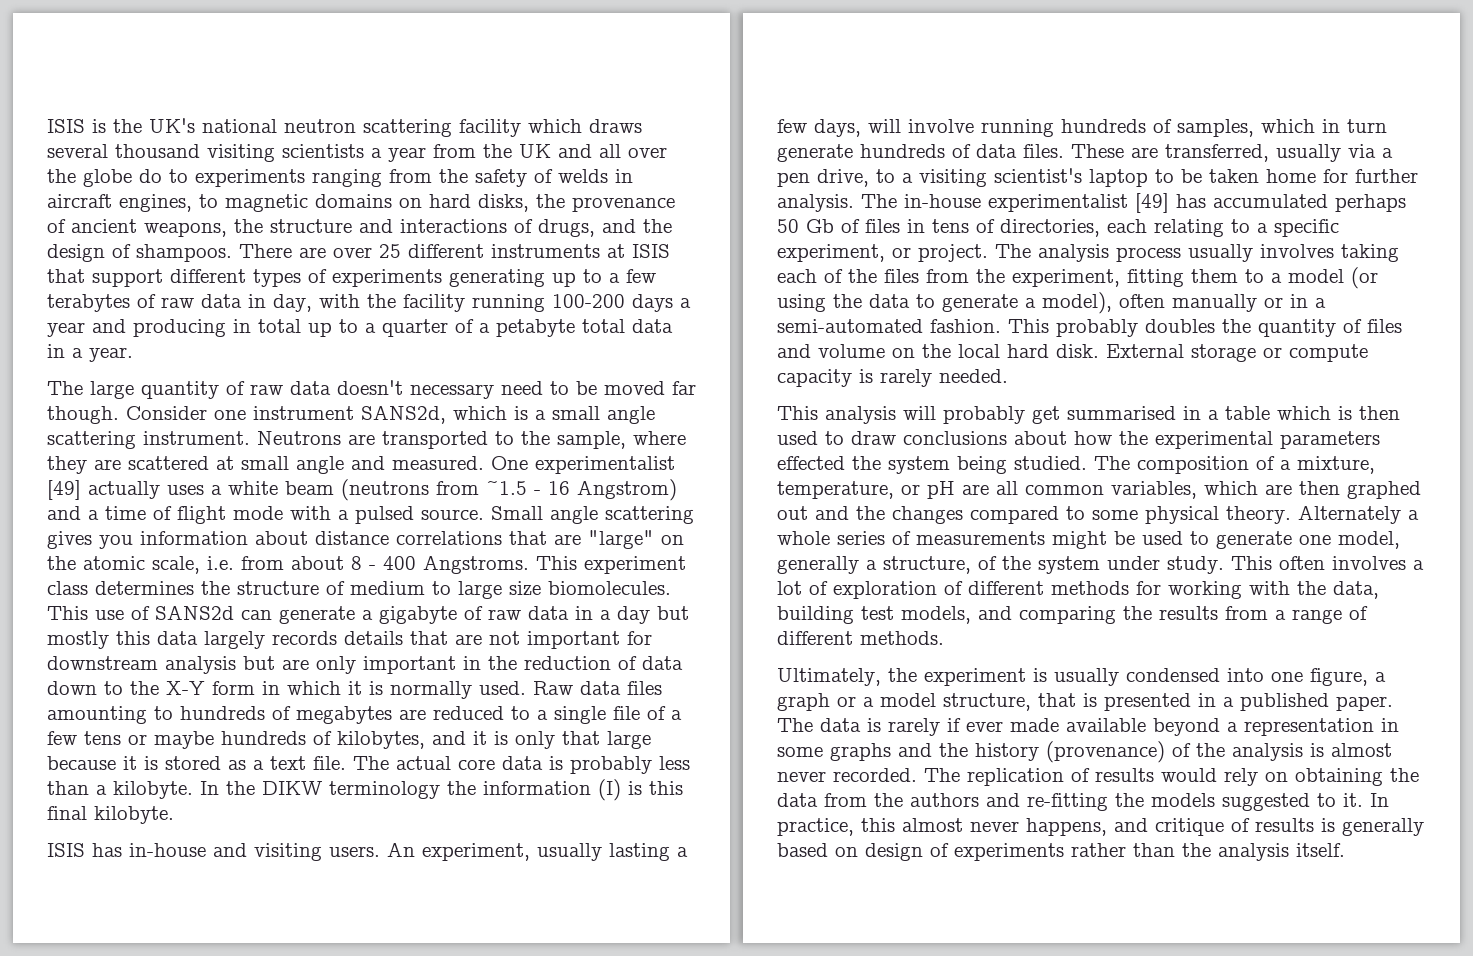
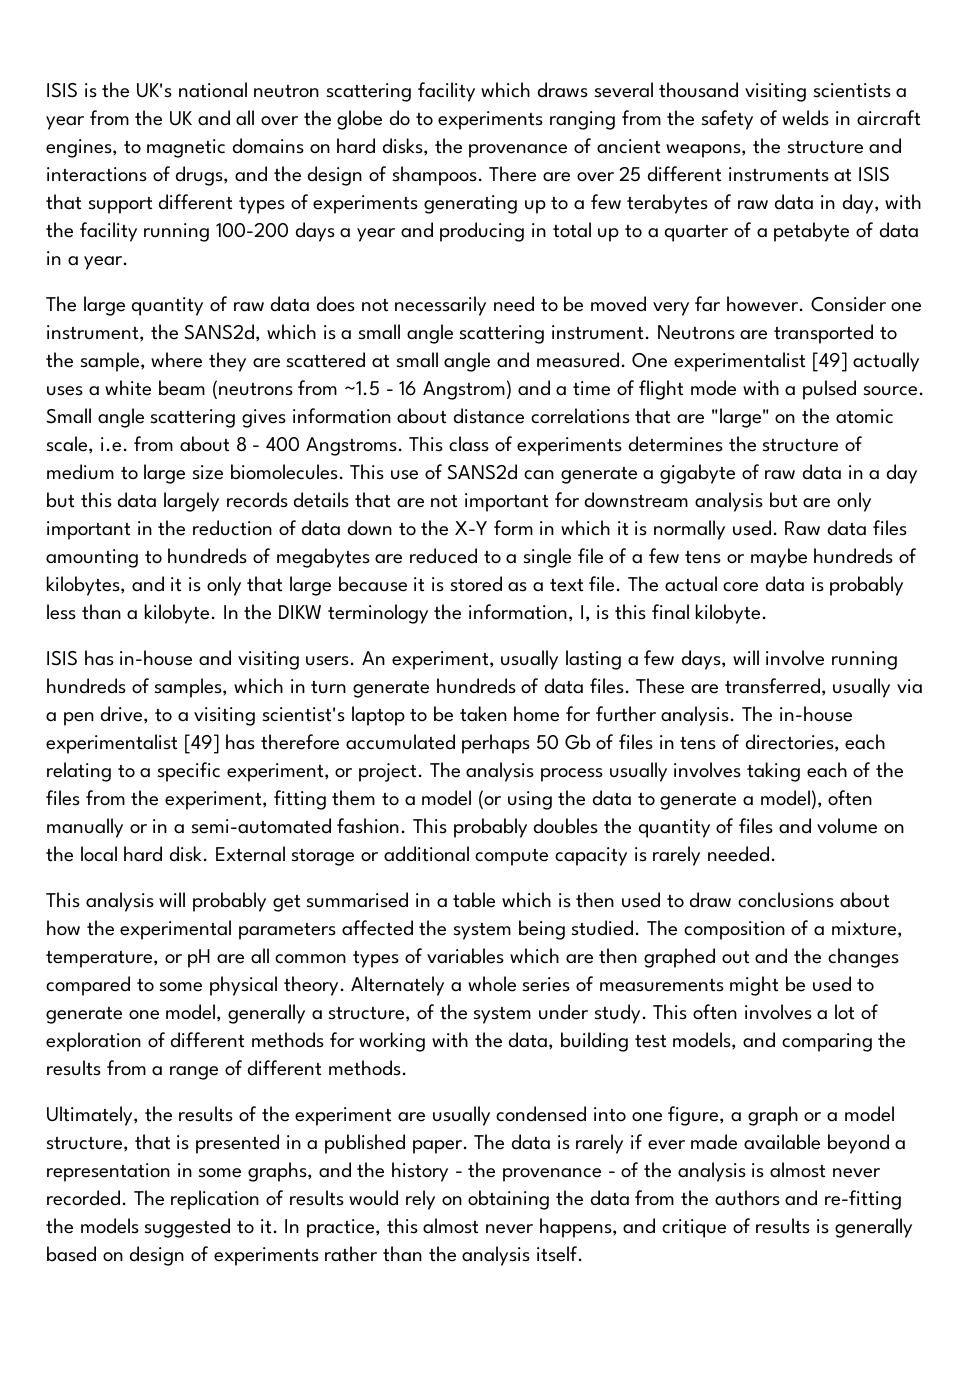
- There are over 25 different instruments at ISIS that support different types of experiments generating up to a few terabytes of raw data in day, with the facility running 100-200 days a year and producing in total up to a quarter of a petabyte total data in a year.
+ There are over 25 different instruments at ISIS that support different types of experiments generating up to a few terabytes of raw data in day, with the facility running 100-200 days a year and producing in total up to a quarter of a petabyte of data in a year.
- The large quantity of raw data doesn't necessary need to be moved far though. Consider one instrument SANS2d, which is a small angle scattering instrument.
+ The large quantity of raw data does not necessarily need to be moved very far however. Consider one instrument, the SANS2d, which is a small angle scattering instrument.
- Small angle scattering gives you information about distance correlations that are "large" on the atomic scale, i.e. from about 8 - 400 Angstroms.
+ Small angle scattering gives information about distance correlations that are "large" on the atomic scale, i.e. from about 8 - 400 Angstroms.
- This experiment class determines the structure of medium to large size biomolecules.
+ This class of experiments determines the structure of medium to large size biomolecules.
- This use of SANS2d can generate a gigabyte of raw data in a day but mostly this data largely records details that are not important for downstream analysis but are only important in the reduction of data down to the X-Y form in which it is normally used.
+ This use of SANS2d can generate a gigabyte of raw data in a day but this data largely records details that are not important for downstream analysis but are only important in the reduction of data down to the X-Y form in which it is normally used.
- In the DIKW terminology the information (I) is this final kilobyte.
+ In the DIKW terminology the information, I, is this final kilobyte.
- The in-house experimentalist [49] has accumulated perhaps 50 Gb of files in tens of directories, each relating to a specific experiment, or project.
+ The in-house experimentalist [49] has therefore accumulated perhaps 50 Gb of files in tens of directories, each relating to a specific experiment, or project.
- External storage or compute capacity is rarely needed.
+ External storage or additional compute capacity is rarely needed.
- This analysis will probably get summarised in a table which is then used to draw conclusions about how the experimental parameters effected the system being studied.
+ This analysis will probably get summarised in a table which is then used to draw conclusions about how the experimental parameters affected the system being studied.
- The composition of a mixture, temperature, or pH are all common variables, which are then graphed out and the changes compared to some physical theory.
+ The composition of a mixture, temperature, or pH are all common types of variables which are then graphed out and the changes compared to some physical theory.
- Ultimately, the experiment is usually condensed into one figure, a graph or a model structure, that is presented in a published paper.
+ Ultimately, the results of the experiment are usually condensed into one figure, a graph or a model structure, that is presented in a published paper.
- The data is rarely if ever made available beyond a representation in some graphs and the history (provenance) of the analysis is almost never recorded.
+ The data is rarely if ever made available beyond a representation in some graphs, and the history - the provenance - of the analysis is almost never recorded.

